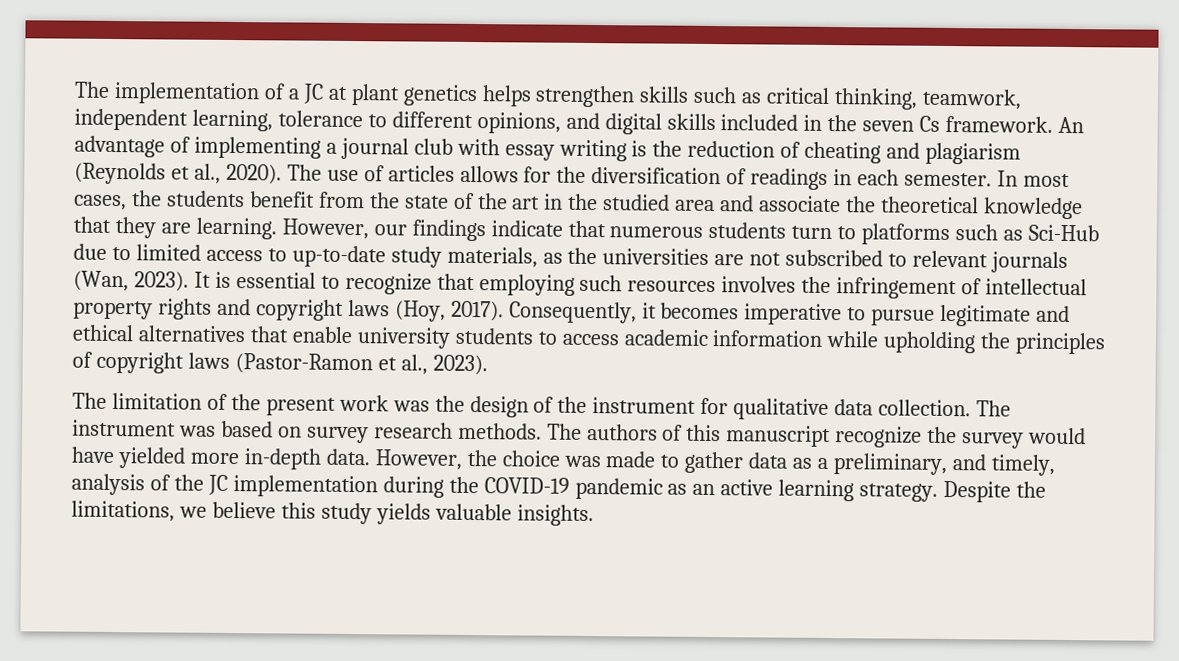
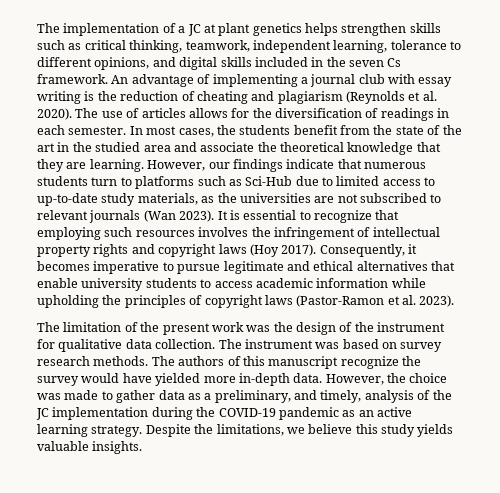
- An advantage of implementing a journal club with essay writing is the reduction of cheating and plagiarism (Reynolds et al., 2020).
+ An advantage of implementing a journal club with essay writing is the reduction of cheating and plagiarism (Reynolds et al. 2020).
- However, our findings indicate that numerous students turn to platforms such as Sci-Hub due to limited access to up-to-date study materials, as the universities are not subscribed to relevant journals (Wan, 2023).
+ However, our findings indicate that numerous students turn to platforms such as Sci-Hub due to limited access to up-to-date study materials, as the universities are not subscribed to relevant journals (Wan 2023).
- It is essential to recognize that employing such resources involves the infringement of intellectual property rights and copyright laws (Hoy, 2017).
+ It is essential to recognize that employing such resources involves the infringement of intellectual property rights and copyright laws (Hoy 2017).
- Consequently, it becomes imperative to pursue legitimate and ethical alternatives that enable university students to access academic information while upholding the principles of copyright laws (Pastor-Ramon et al., 2023).
+ Consequently, it becomes imperative to pursue legitimate and ethical alternatives that enable university students to access academic information while upholding the principles of copyright laws (Pastor-Ramon et al. 2023).

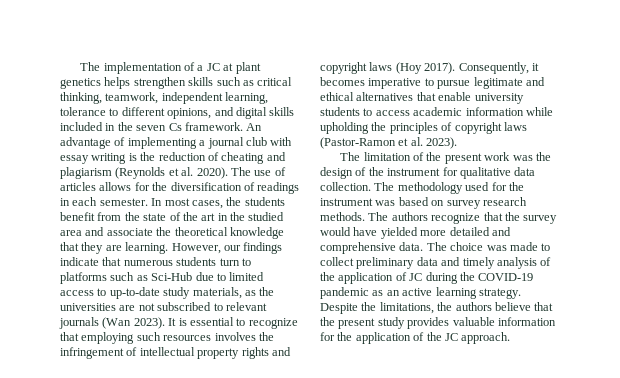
- The instrument was based on survey research methods.
+ The methodology used for the instrument was based on survey research methods.
- The authors of this manuscript recognize the survey would have yielded more in-depth data. However, the choice was made to gather data as a preliminary, and timely, analysis of the JC implementation during the COVID-19 pandemic as an active learning strategy.
+ The authors recognize that the survey would have yielded more detailed and comprehensive data. The choice was made to collect preliminary data and timely analysis of the application of JC during the COVID-19 pandemic as an active learning strategy.
- Despite the limitations, we believe this study yields valuable insights.
+ Despite the limitations, the authors believe that the present study provides valuable information for the application of the JC approach.

